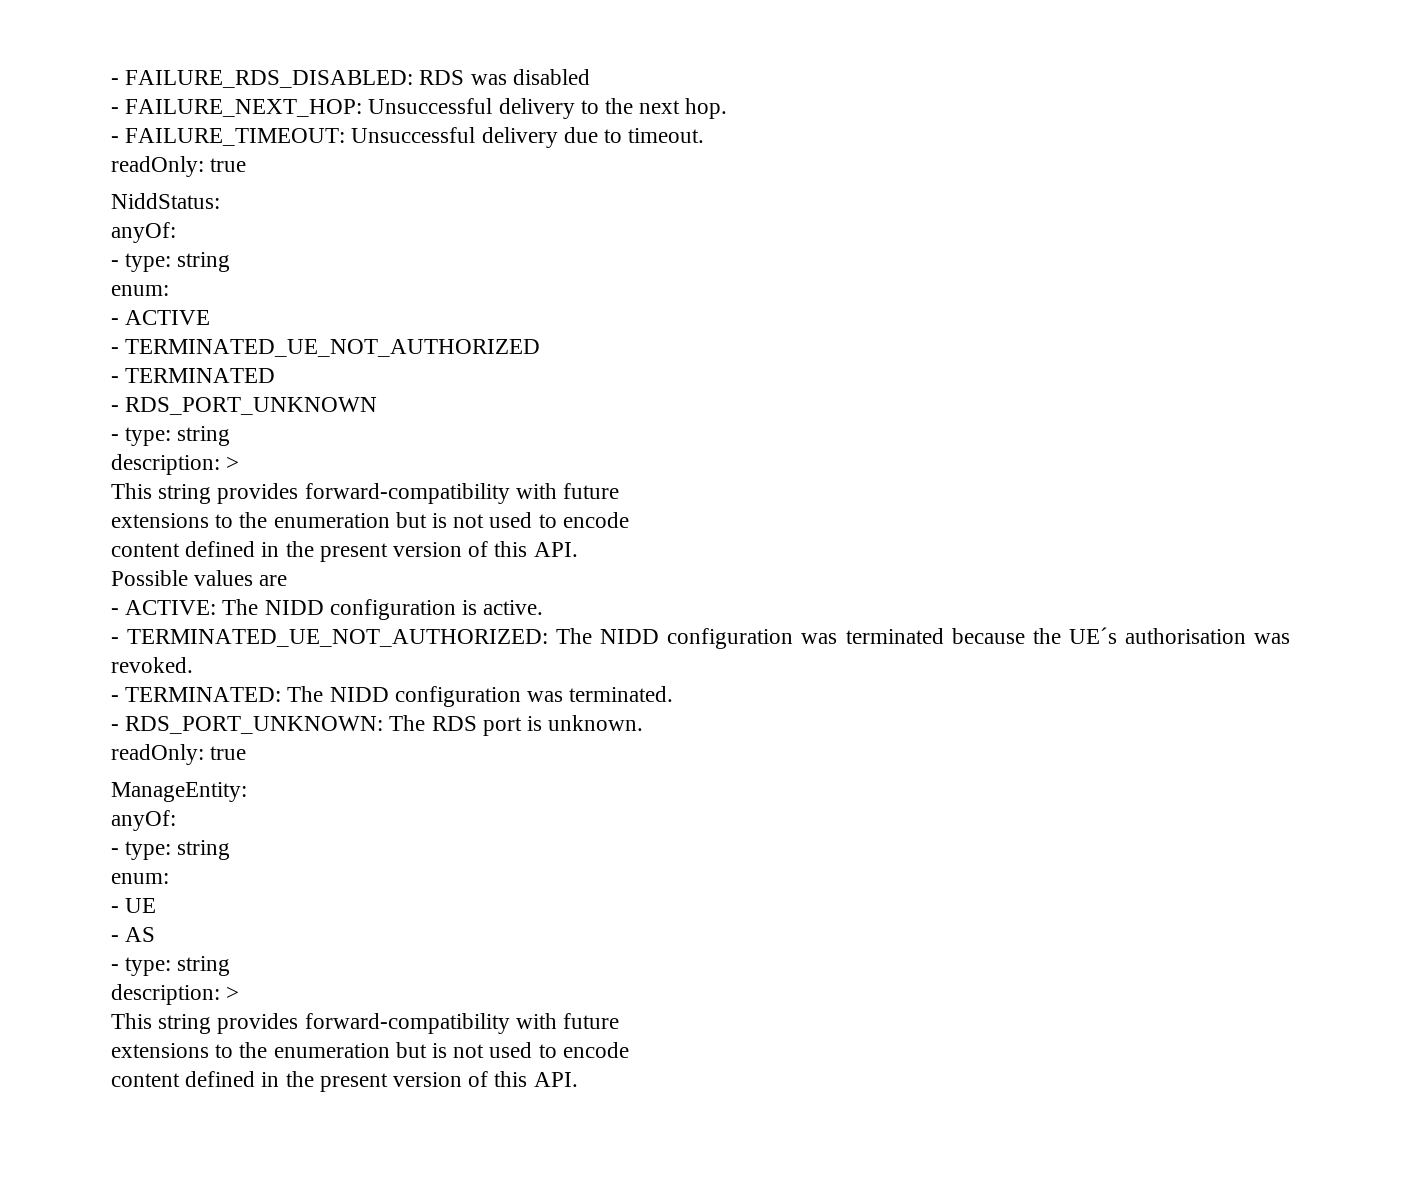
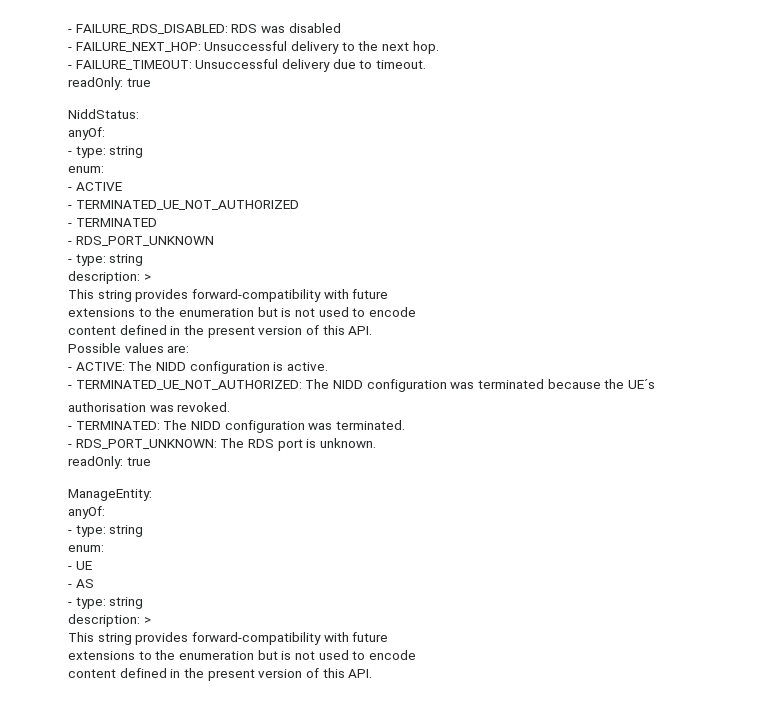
- Possible values are
+ Possible values are:
- - TERMINATED_UE_NOT_AUTHORIZED: The NIDD configuration was terminated because the UE´s authorisation was revoked.
+ - TERMINATED_UE_NOT_AUTHORIZED: The NIDD configuration was terminated because the UE´s
+ authorisation was revoked.

